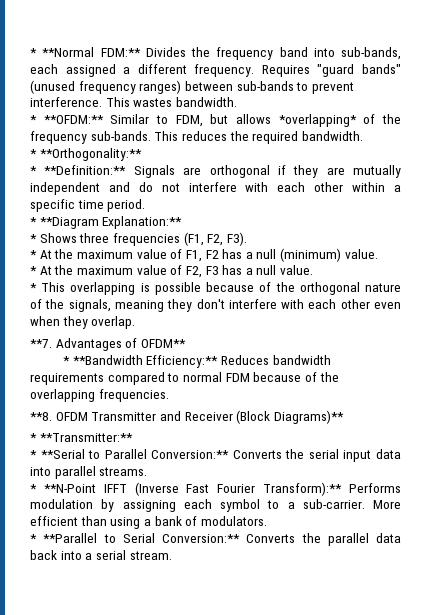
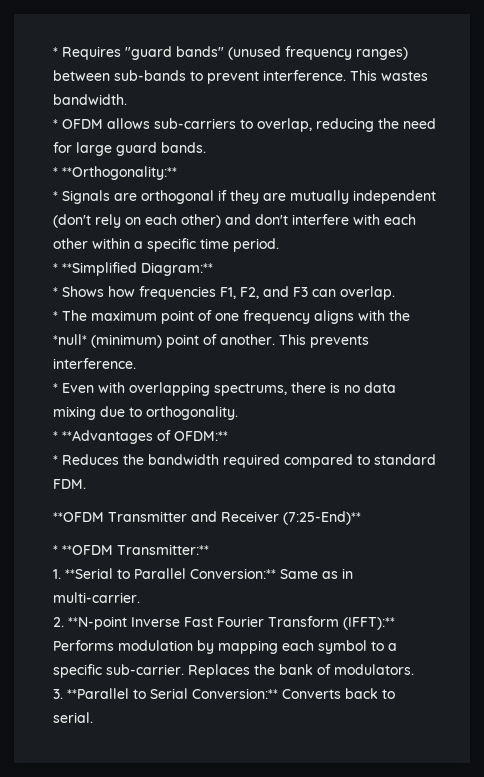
- * **Normal FDM:** Divides the frequency band into sub-bands, each assigned a different frequency. Requires "guard bands" (unused frequency ranges) between sub-bands to prevent interference.
+ * Requires "guard bands" (unused frequency ranges) between sub-bands to prevent interference.
- * **OFDM:** Similar to FDM, but allows *overlapping* of the frequency sub-bands. This reduces the required bandwidth.
+ * OFDM allows sub-carriers to overlap, reducing the need for large guard bands.
- * **Definition:** Signals are orthogonal if they are mutually independent and do not interfere with each other within a specific time period.
+ * Signals are orthogonal if they are mutually independent (don't rely on each other) and don't interfere with each other within a specific time period.
- * **Diagram Explanation:**
+ * **Simplified Diagram:**
- * Shows three frequencies (F1, F2, F3).
- * At the maximum value of F1, F2 has a null (minimum) value.
- * At the maximum value of F2, F3 has a null value.
- * This overlapping is possible because of the orthogonal nature of the signals, meaning they don't interfere with each other even when they overlap.
- **7. Advantages of OFDM**
- * **Bandwidth Efficiency:** Reduces bandwidth requirements compared to normal FDM because of the overlapping frequencies.
- **8. OFDM Transmitter and Receiver (Block Diagrams)**
- * **Transmitter:**
- * **Serial to Parallel Conversion:** Converts the serial input data into parallel streams.
- * **N-Point IFFT (Inverse Fast Fourier Transform):** Performs modulation by assigning each symbol to a sub-carrier. More efficient than using a bank of modulators.
+ * Shows how frequencies F1, F2, and F3 can overlap.
+ * The maximum point of one frequency aligns with the *null* (minimum) point of another. This prevents interference.
+ * Even with overlapping spectrums, there is no data mixing due to orthogonality.
+ * **Advantages of OFDM:**
+ * Reduces the bandwidth required compared to standard FDM.
+ **OFDM Transmitter and Receiver (7:25-End)**
+ * **OFDM Transmitter:**
+ 1. **Serial to Parallel Conversion:** Same as in multi-carrier.
+ 2. **N-point Inverse Fast Fourier Transform (IFFT):** Performs modulation by mapping each symbol to a specific sub-carrier. Replaces the bank of modulators.
- * **Parallel to Serial Conversion:** Converts the parallel data back into a serial stream.
+ 3. **Parallel to Serial Conversion:** Converts back to serial.

